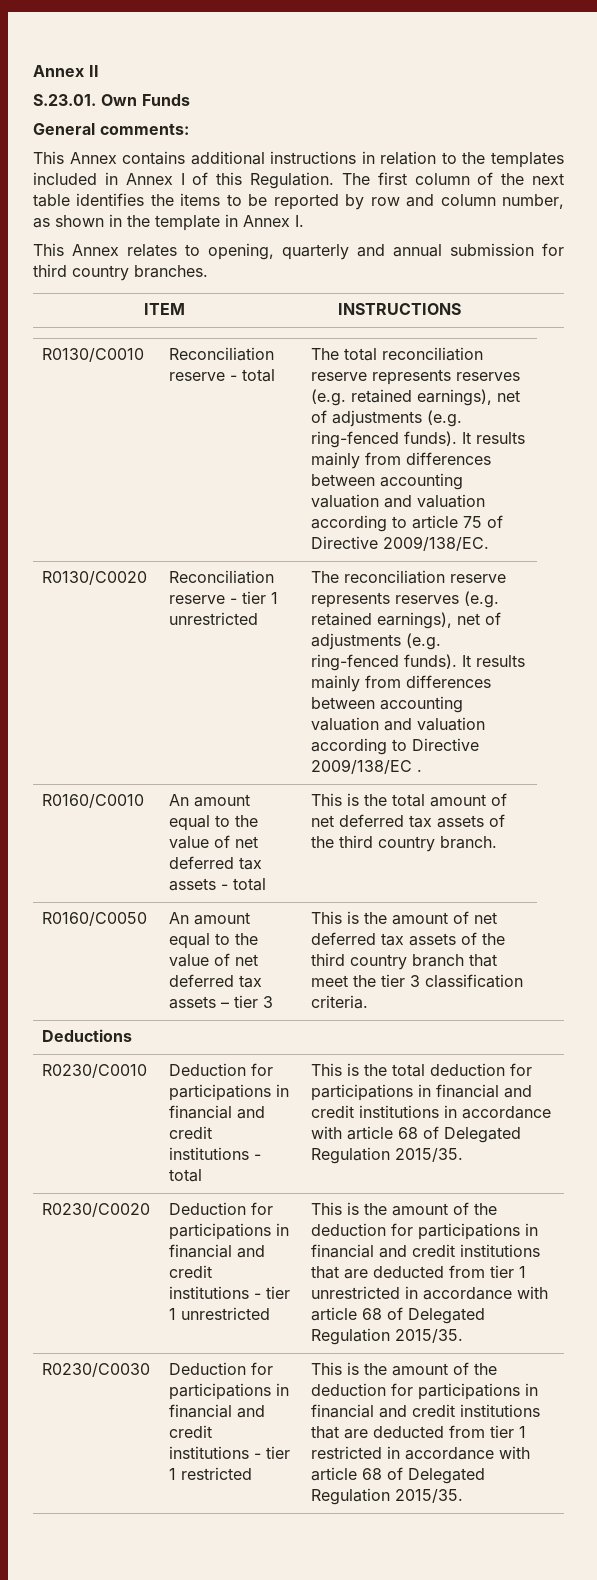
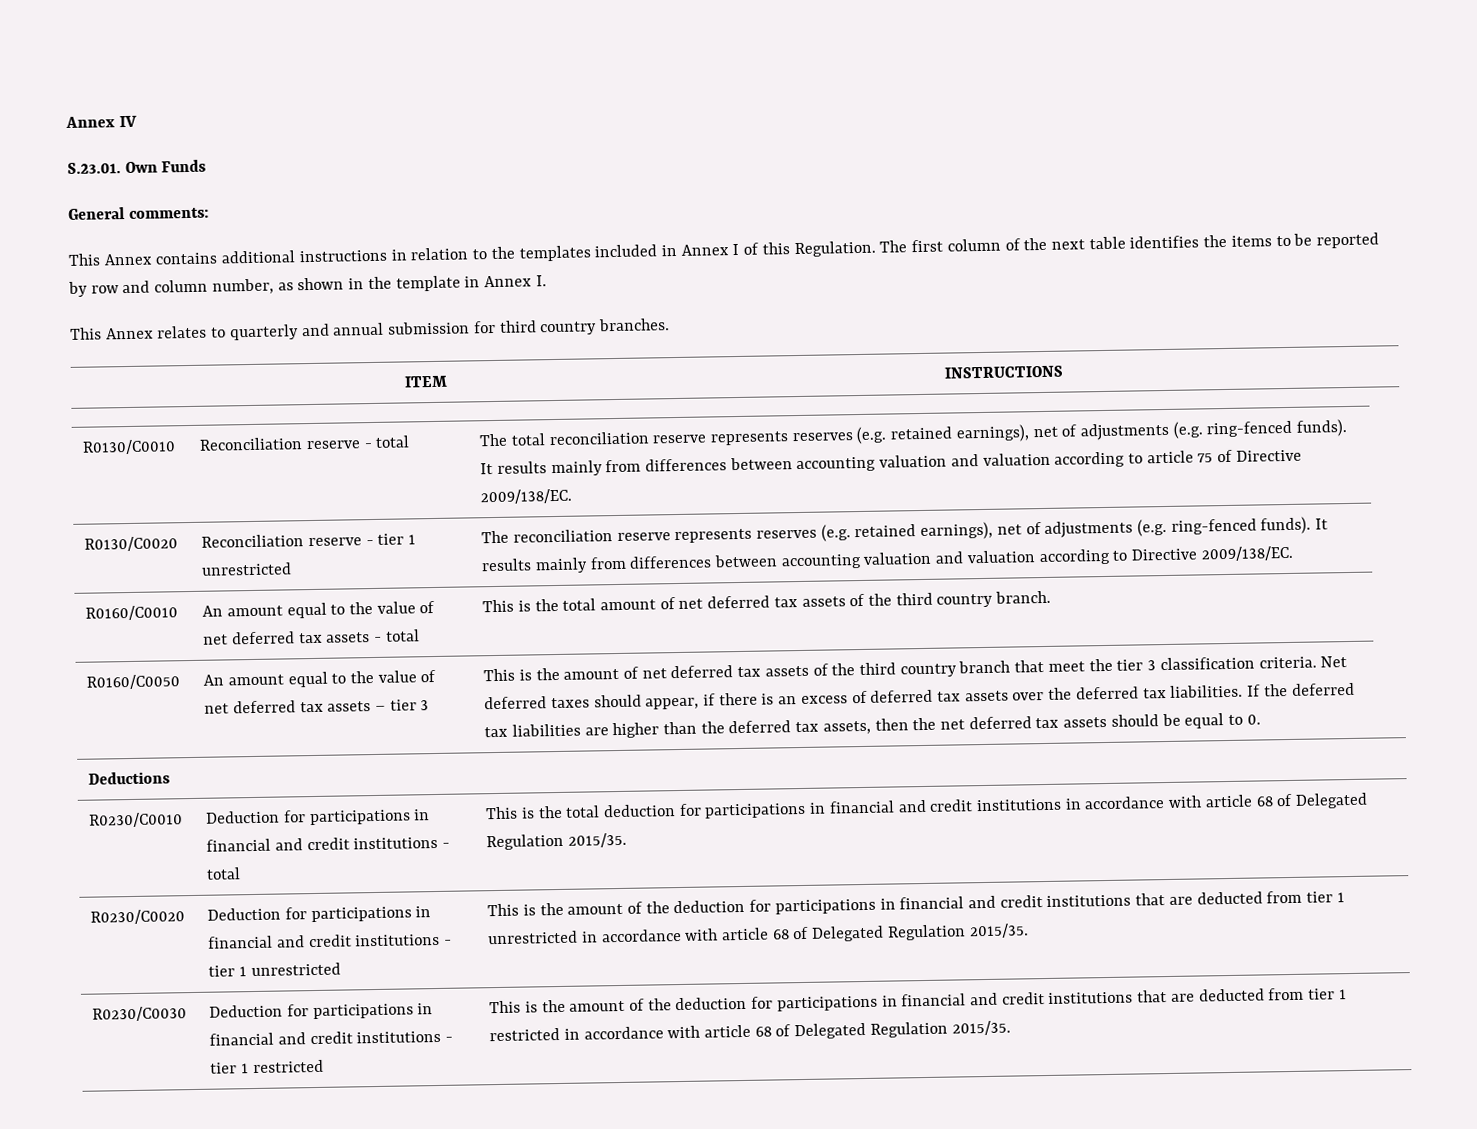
- Annex II
+ Annex IV
- This Annex relates to opening, quarterly and annual submission for third country branches.
+ This Annex relates to quarterly and annual submission for third country branches.
- R0130/C0020 | Reconciliation reserve - tier 1 unrestricted | The reconciliation reserve represents reserves (e.g. retained earnings), net of adjustments (e.g. ring-fenced funds). It results mainly from differences between accounting valuation and valuation according to Directive 2009/138/EC .
+ R0130/C0020 | Reconciliation reserve - tier 1 unrestricted | The reconciliation reserve represents reserves (e.g. retained earnings), net of adjustments (e.g. ring-fenced funds). It results mainly from differences between accounting valuation and valuation according to Directive 2009/138/EC.
+ Net deferred taxes should appear, if there is an excess of deferred tax assets over the deferred tax liabilities. If the deferred tax liabilities are higher than the deferred tax assets, then the net deferred tax assets should be equal to 0.

